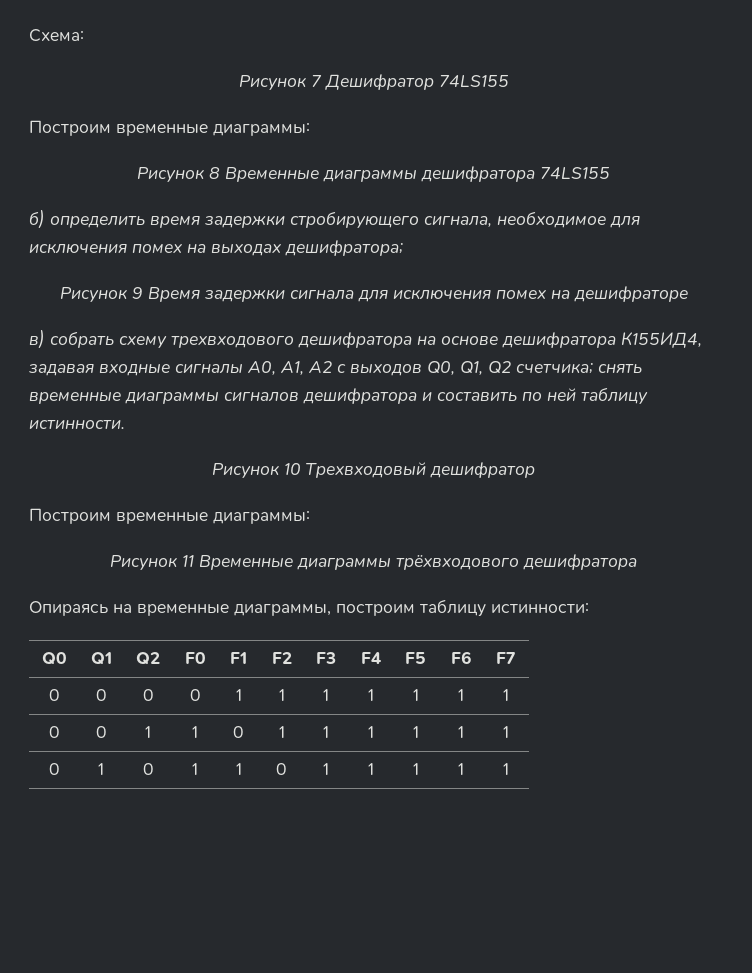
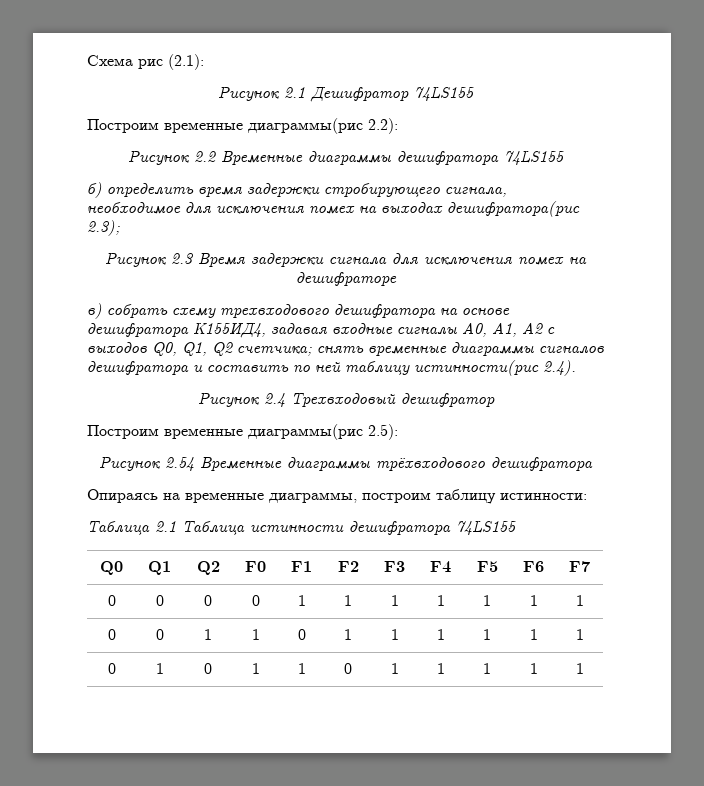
- Схема:
- Рисунок 7 Дешифратор 74LS155
- Построим временные диаграммы:
- Рисунок 8 Временные диаграммы дешифратора 74LS155
+ Схема рис (2.1):
+ Рисунок 2.1 Дешифратор 74LS155
+ Построим временные диаграммы(рис 2.2):
+ Рисунок 2.2 Временные диаграммы дешифратора 74LS155
- б) определить время задержки стробирующего сигнала, необходимое для исключения помех на выходах дешифратора;
- Рисунок 9 Время задержки сигнала для исключения помех на дешифраторе
+ б) определить время задержки стробирующего сигнала, необходимое для исключения помех на выходах дешифратора(рис 2.3);
+ Рисунок 2.3 Время задержки сигнала для исключения помех на дешифраторе
- в) собрать схему трехвходового дешифратора на основе дешифратора К155ИД4, задавая входные сигналы A0, A1, A2 с выходов Q0, Q1, Q2 счетчика; снять временные диаграммы сигналов дешифратора и составить по ней таблицу истинности.
- Рисунок 10 Трехвходовый дешифратор
- Построим временные диаграммы:
- Рисунок 11 Временные диаграммы трёхвходового дешифратора
+ в) собрать схему трехвходового дешифратора на основе дешифратора К155ИД4, задавая входные сигналы A0, A1, A2 с выходов Q0, Q1, Q2 счетчика; снять временные диаграммы сигналов дешифратора и составить по ней таблицу истинности(рис 2.4).
+ Рисунок 2.4 Трехвходовый дешифратор
+ Построим временные диаграммы(рис 2.5):
+ Рисунок 2.54 Временные диаграммы трёхвходового дешифратора
+ Таблица 2.1 Таблица истинности дешифратора 74LS155

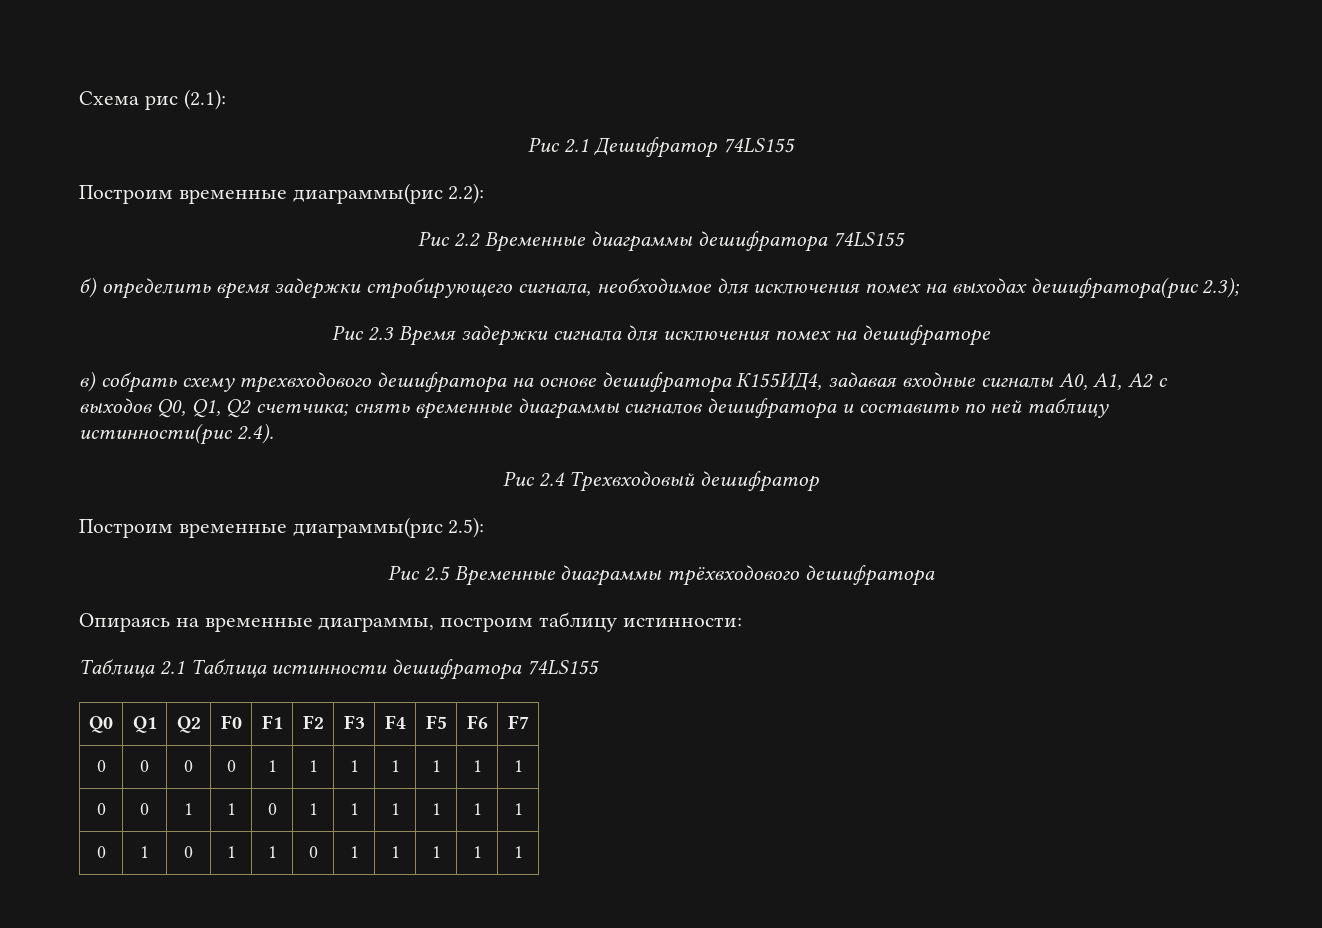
- Рисунок 2.1 Дешифратор 74LS155
+ Рис 2.1 Дешифратор 74LS155
- Рисунок 2.2 Временные диаграммы дешифратора 74LS155
+ Рис 2.2 Временные диаграммы дешифратора 74LS155
- Рисунок 2.3 Время задержки сигнала для исключения помех на дешифраторе
+ Рис 2.3 Время задержки сигнала для исключения помех на дешифраторе
- Рисунок 2.4 Трехвходовый дешифратор
+ Рис 2.4 Трехвходовый дешифратор
- Рисунок 2.54 Временные диаграммы трёхвходового дешифратора
+ Рис 2.5 Временные диаграммы трёхвходового дешифратора

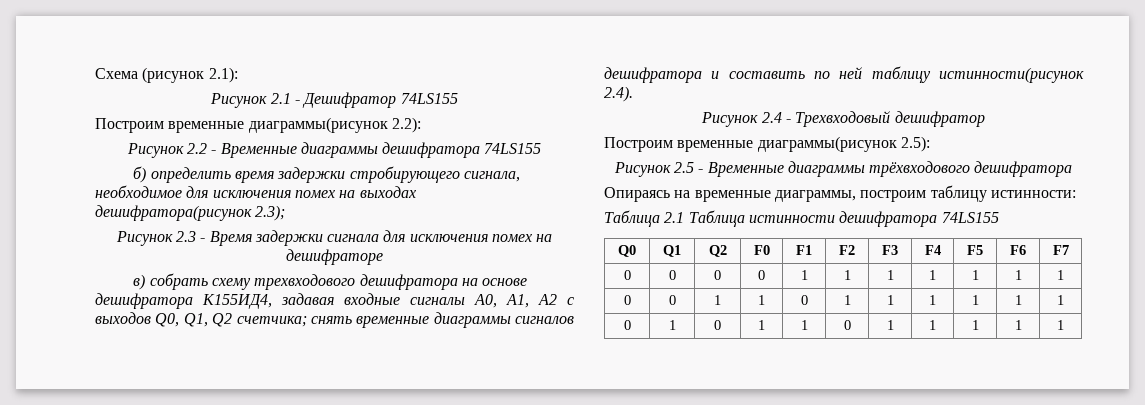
- Схема рис (2.1):
- Рис 2.1 Дешифратор 74LS155
+ Схема (рисунок 2.1):
+ Рисунок 2.1 - Дешифратор 74LS155
- Построим временные диаграммы(рис 2.2):
+ Построим временные диаграммы(рисунок 2.2):
- Рис 2.2 Временные диаграммы дешифратора 74LS155
+ Рисунок 2.2 - Временные диаграммы дешифратора 74LS155
- б) определить время задержки стробирующего сигнала, необходимое для исключения помех на выходах дешифратора(рис 2.3);
+ б) определить время задержки стробирующего сигнала, необходимое для исключения помех на выходах дешифратора(рисунок 2.3);
- Рис 2.3 Время задержки сигнала для исключения помех на дешифраторе
+ Рисунок 2.3 - Время задержки сигнала для исключения помех на дешифраторе
- в) собрать схему трехвходового дешифратора на основе дешифратора К155ИД4, задавая входные сигналы A0, A1, A2 с выходов Q0, Q1, Q2 счетчика; снять временные диаграммы сигналов дешифратора и составить по ней таблицу истинности(рис 2.4).
+ в) собрать схему трехвходового дешифратора на основе дешифратора К155ИД4, задавая входные сигналы A0, A1, A2 с выходов Q0, Q1, Q2 счетчика; снять временные диаграммы сигналов дешифратора и составить по ней таблицу истинности(рисунок 2.4).
- Рис 2.4 Трехвходовый дешифратор
+ Рисунок 2.4 - Трехвходовый дешифратор
- Построим временные диаграммы(рис 2.5):
+ Построим временные диаграммы(рисунок 2.5):
- Рис 2.5 Временные диаграммы трёхвходового дешифратора
+ Рисунок 2.5 - Временные диаграммы трёхвходового дешифратора

